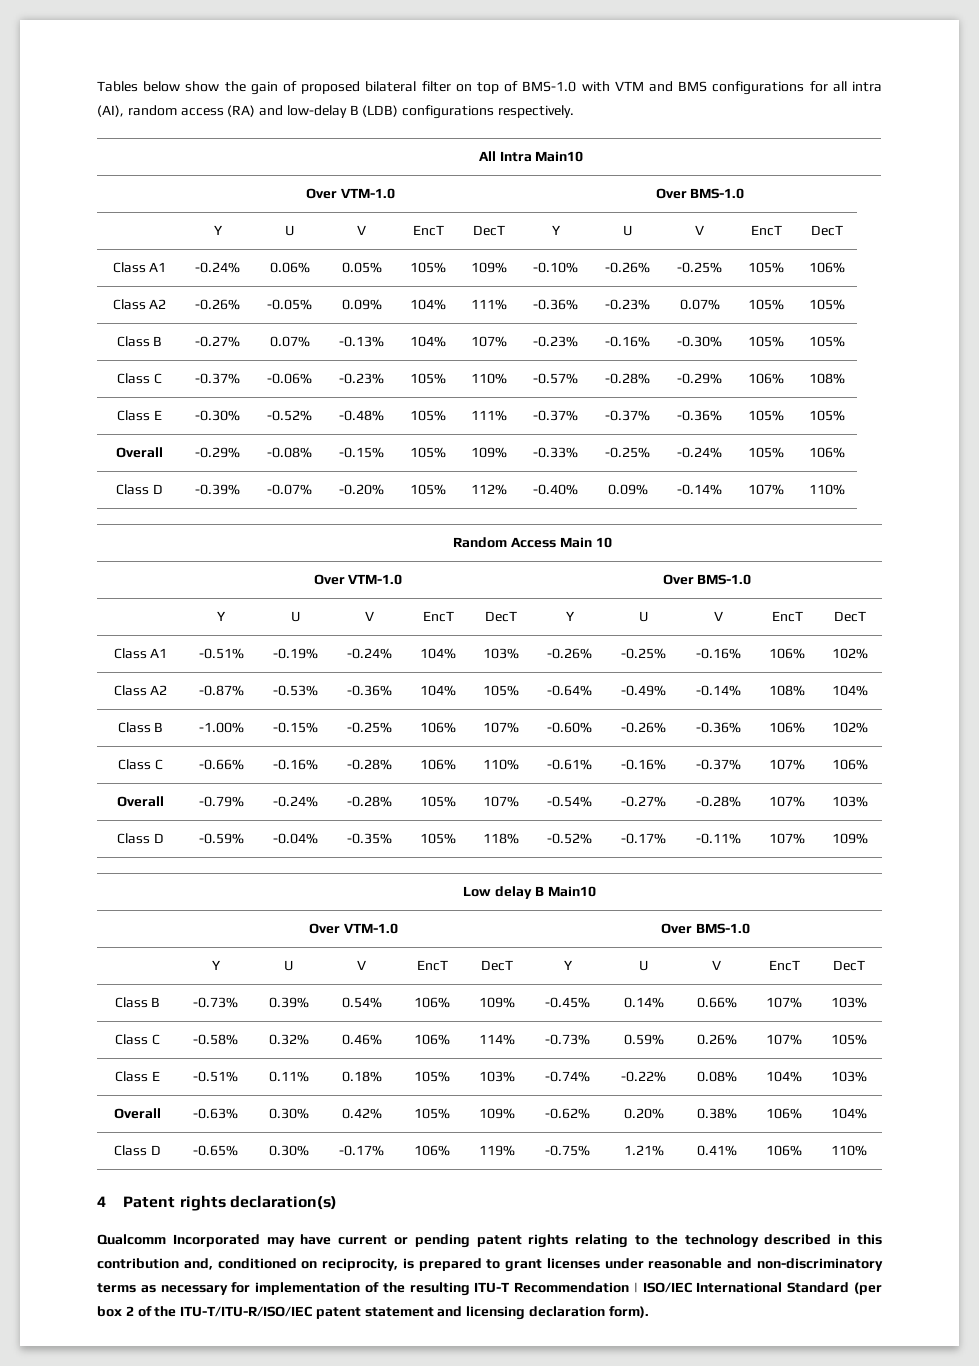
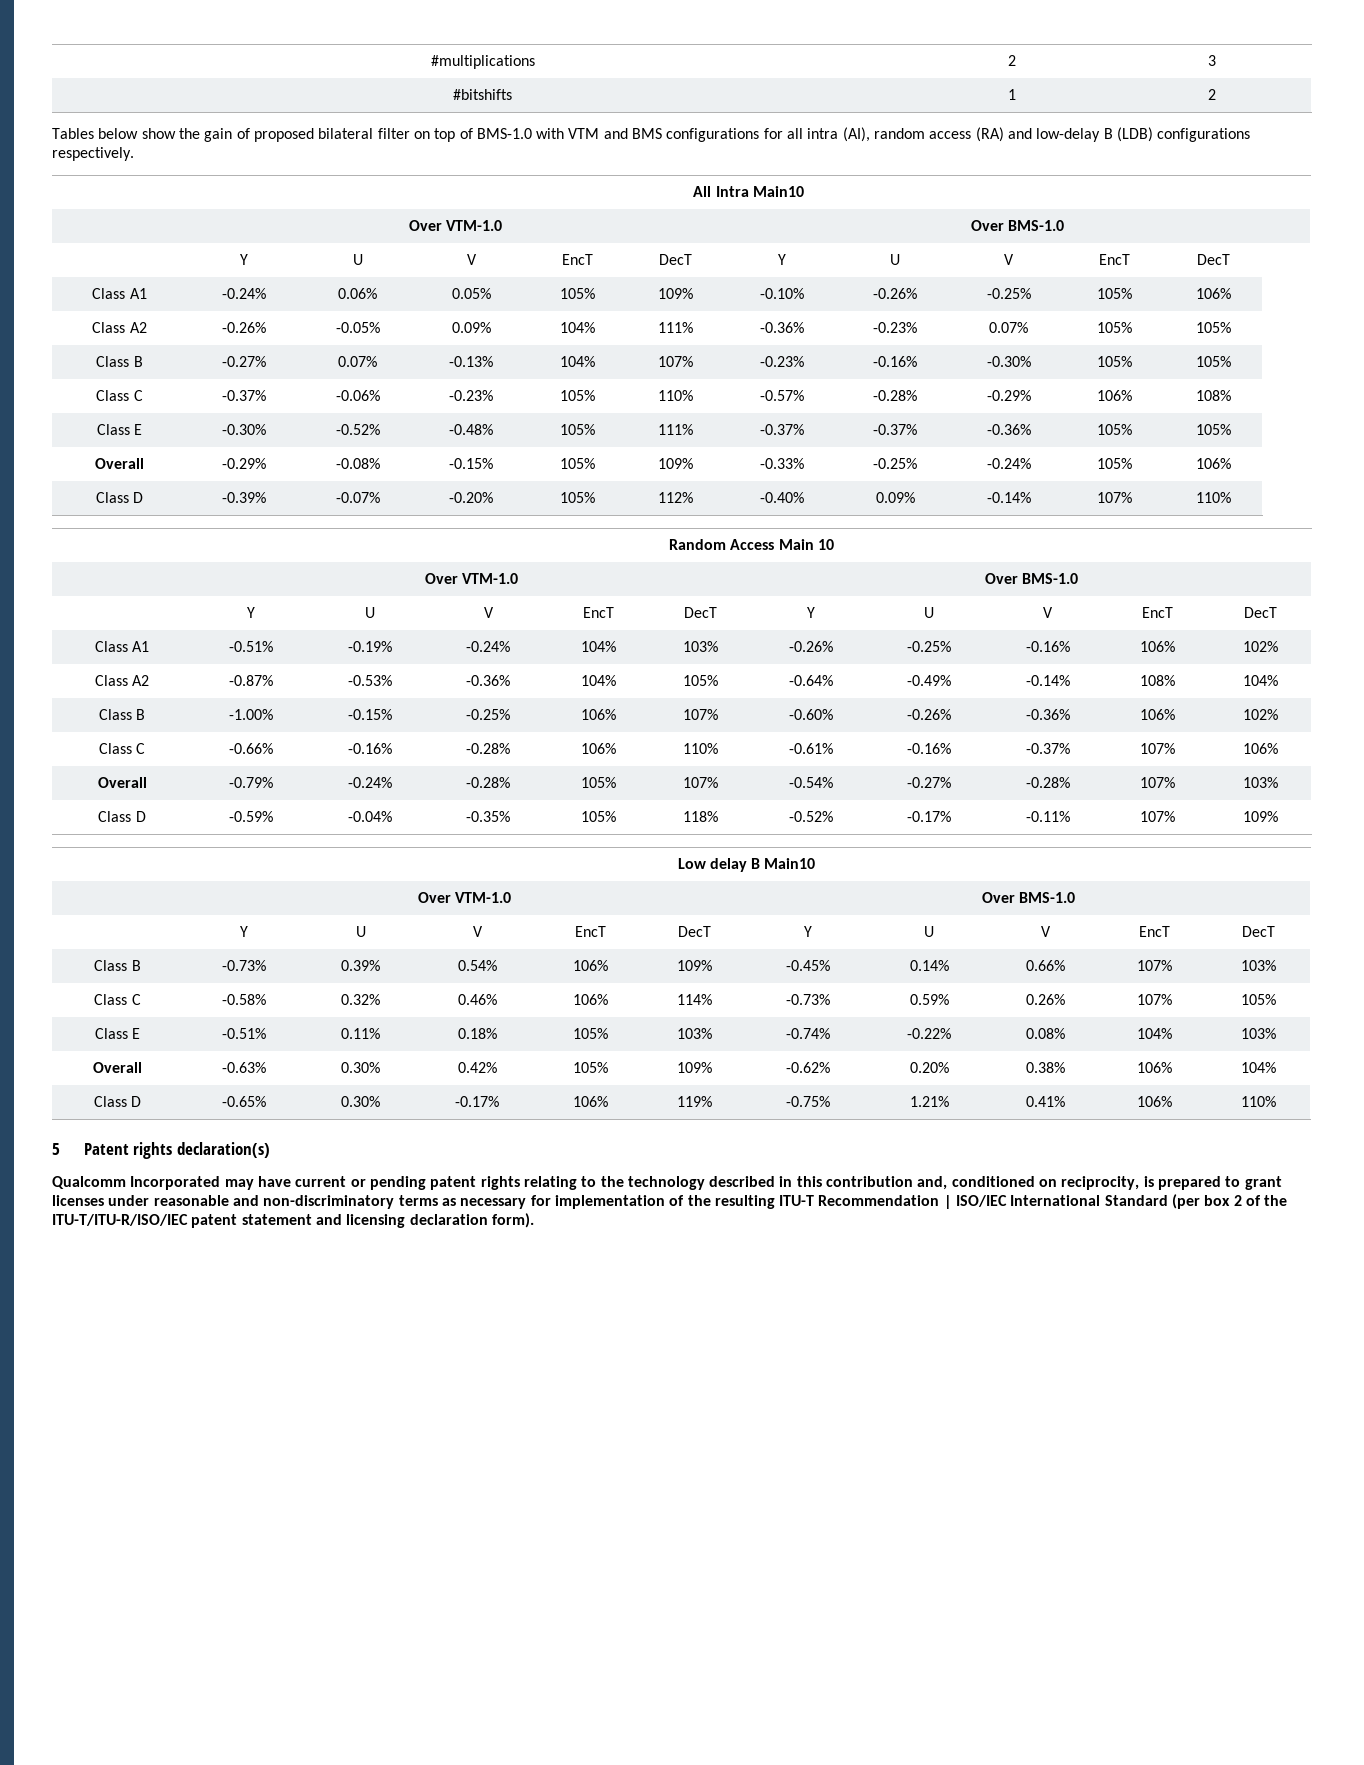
+ #multiplications | 2 | 3
+ #bitshifts | 1 | 2
- 4 Patent rights declaration(s)
+ 5 Patent rights declaration(s)

